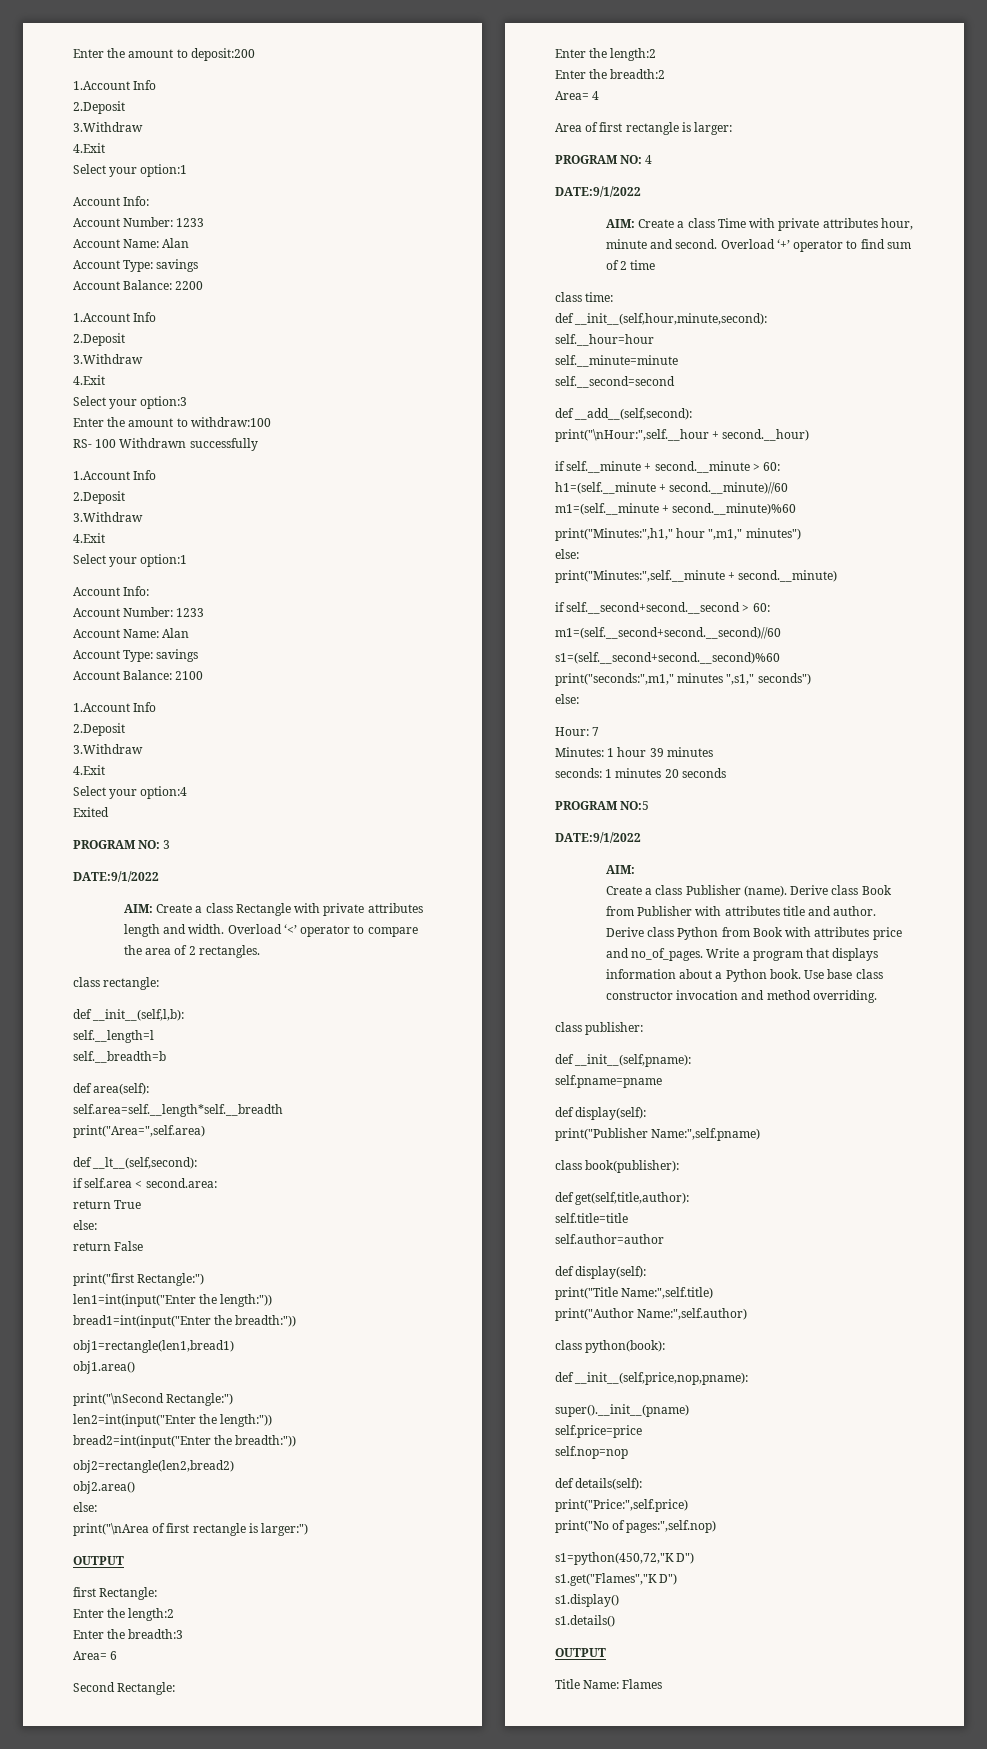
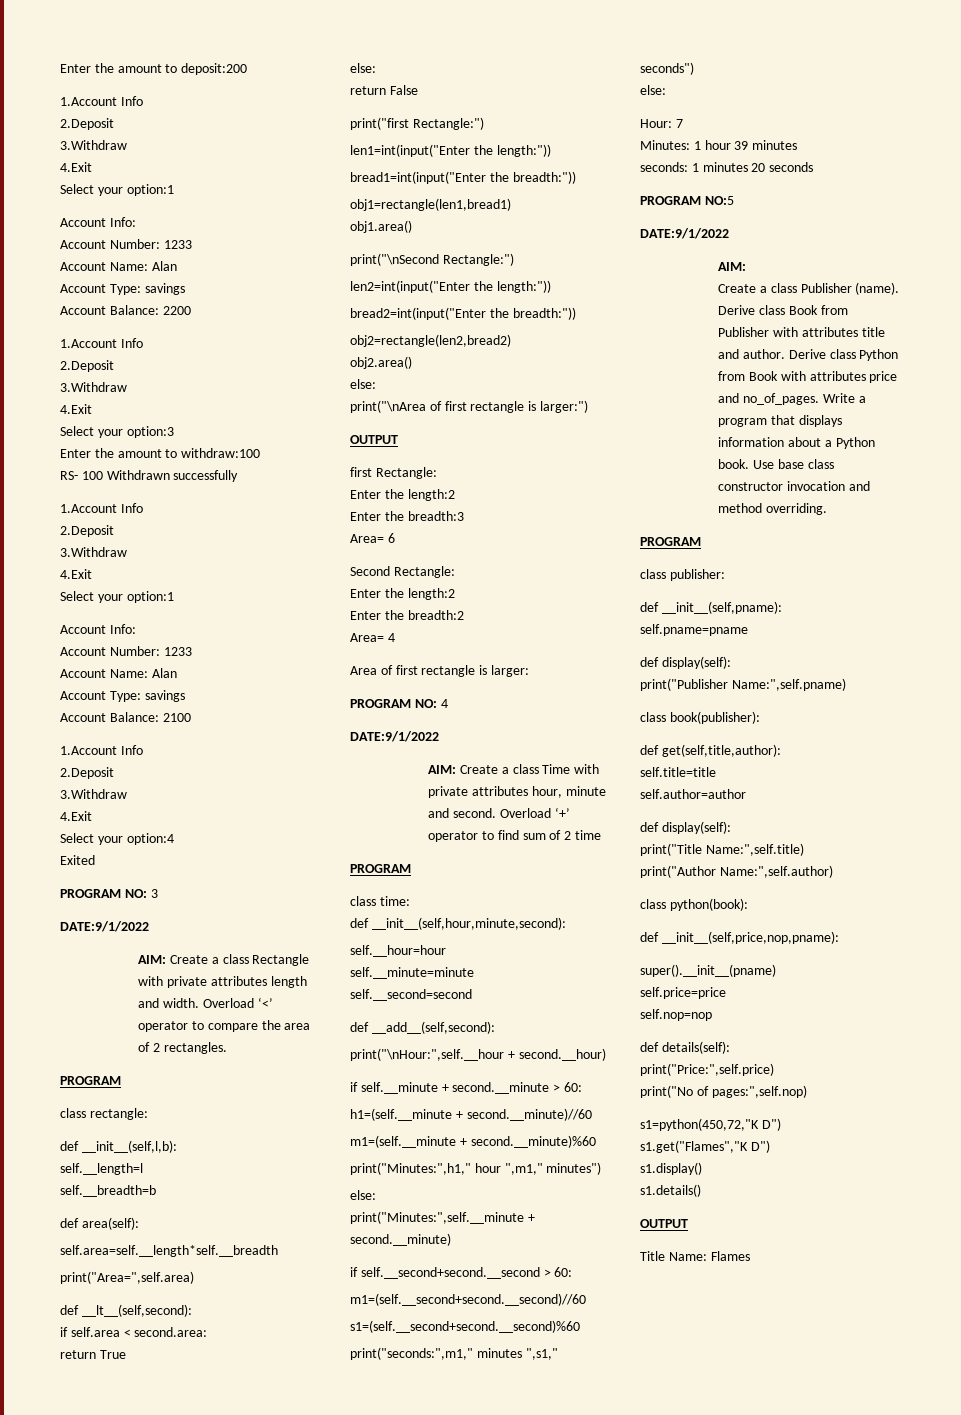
  Overload ‘<’ operator to compare the area of 2 rectangles.
+ PROGRAM
  Overload ‘+’ operator to find sum of 2 time
+ PROGRAM
  Use base class constructor invocation and method overriding.
+ PROGRAM

